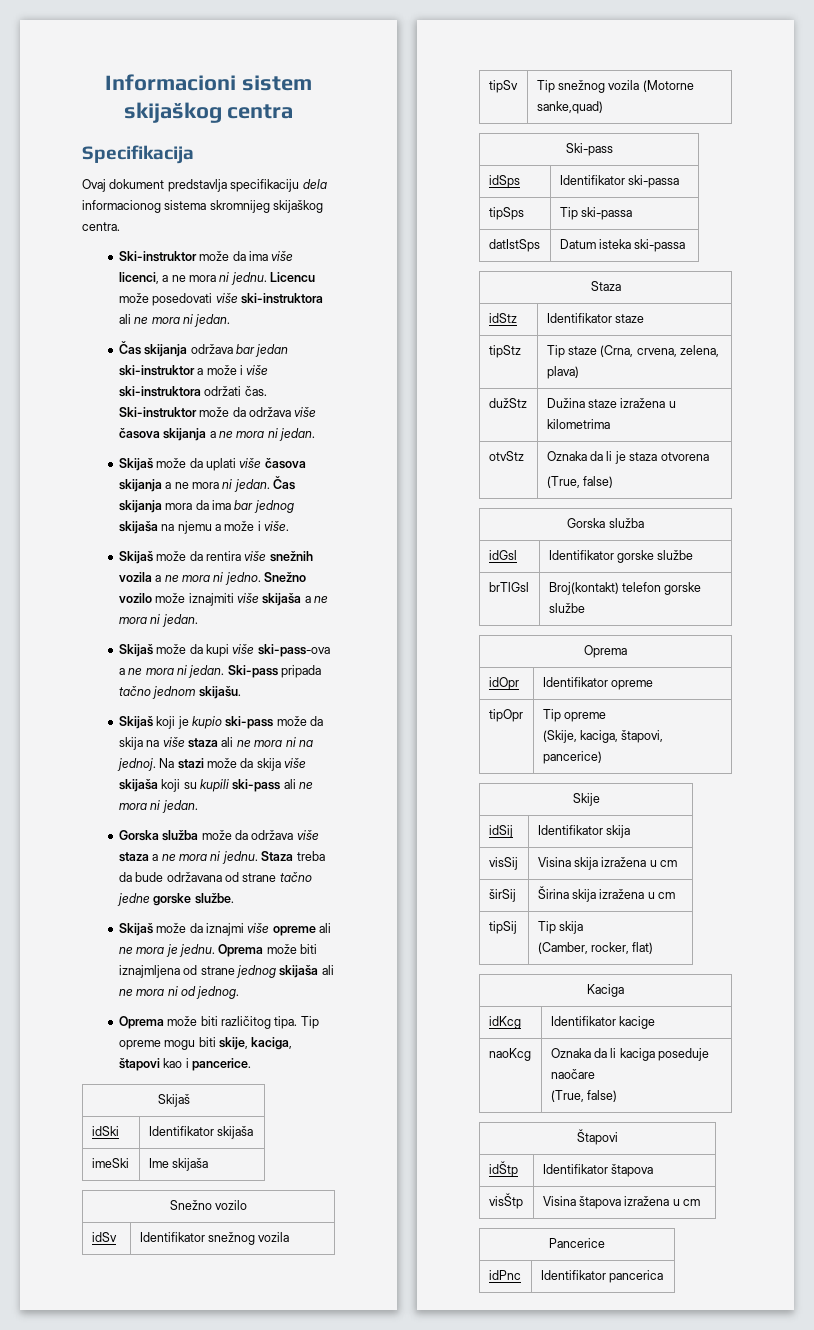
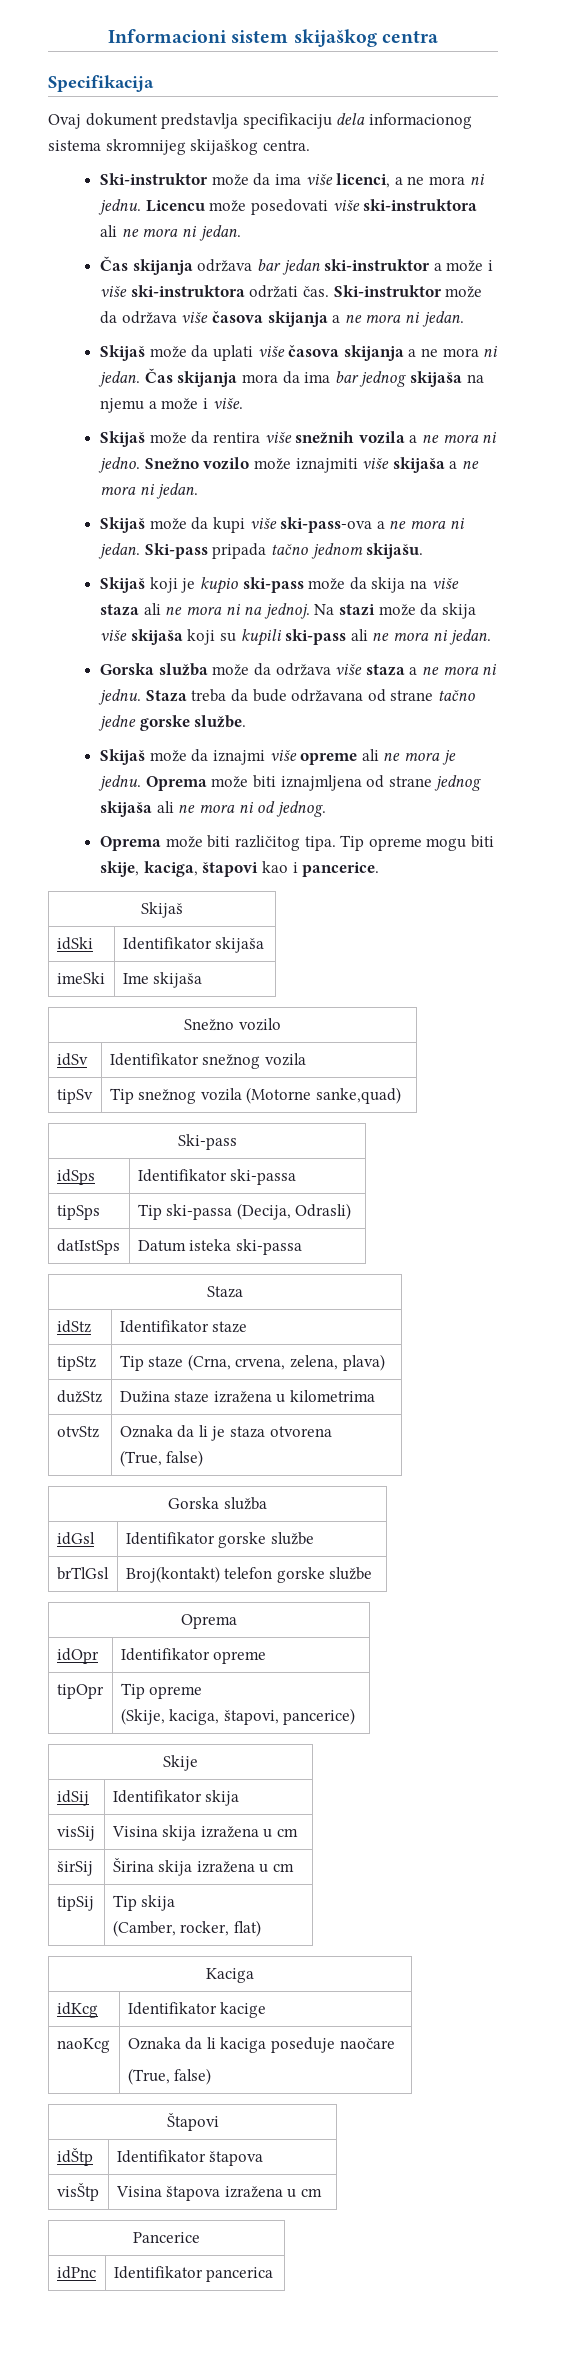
- tipSps | Tip ski-passa
+ tipSps | Tip ski-passa (Decija, Odrasli)

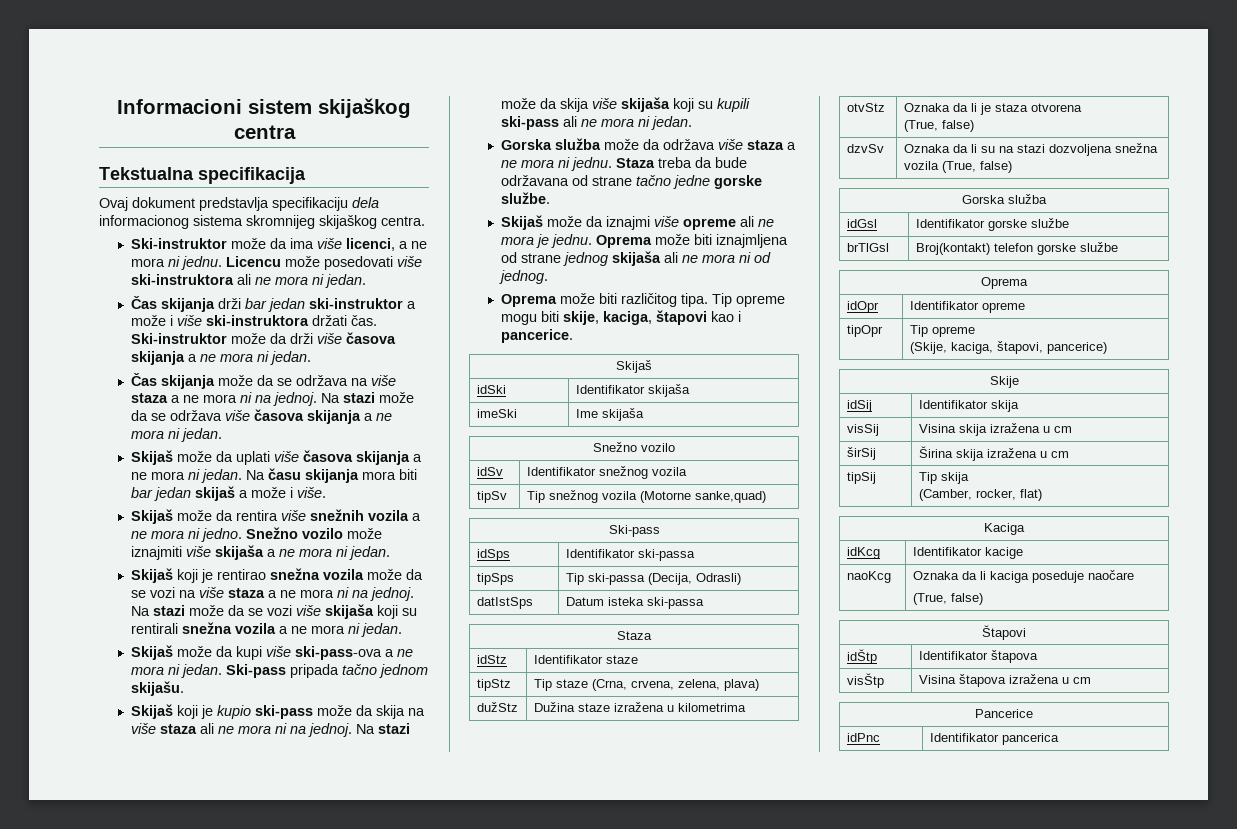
- Specifikacija
+ Tekstualna specifikacija
- Čas skijanja održava bar jedan ski-instruktor a može i više ski-instruktora održati čas.
+ Čas skijanja drži bar jedan ski-instruktor a može i više ski-instruktora držati čas.
- Ski-instruktor može da održava više časova skijanja a ne mora ni jedan.
+ Ski-instruktor može da drži više časova skijanja a ne mora ni jedan.
+ Čas skijanja može da se održava na više staza a ne mora ni na jednoj. Na stazi može da se održava više časova skijanja a ne mora ni jedan.
- Čas skijanja mora da ima bar jednog skijaša na njemu a može i više.
+ Na času skijanja mora biti bar jedan skijaš a može i više.
+ Skijaš koji je rentirao snežna vozila može da se vozi na više staza a ne mora ni na jednoj. Na stazi može da se vozi više skijaša koji su rentirali snežna vozila a ne mora ni jedan.
+ dzvSv | Oznaka da li su na stazi dozvoljena snežna vozila (True, false)

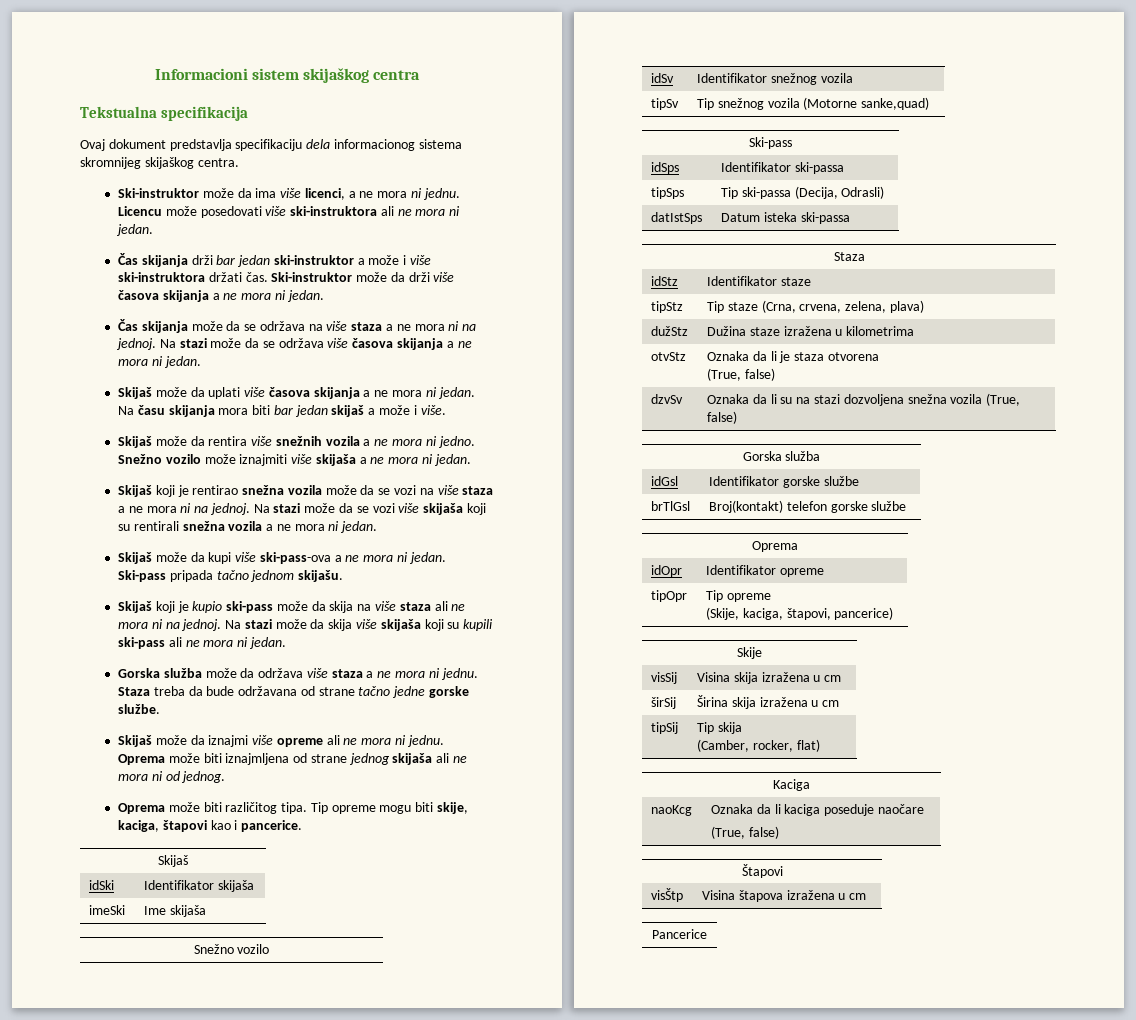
- Skijaš može da iznajmi više opreme ali ne mora je jednu.
+ Skijaš može da iznajmi više opreme ali ne mora ni jednu.
- idSij | Identifikator skija
- idKcg | Identifikator kacige
- idŠtp | Identifikator štapova
- idPnc | Identifikator pancerica

